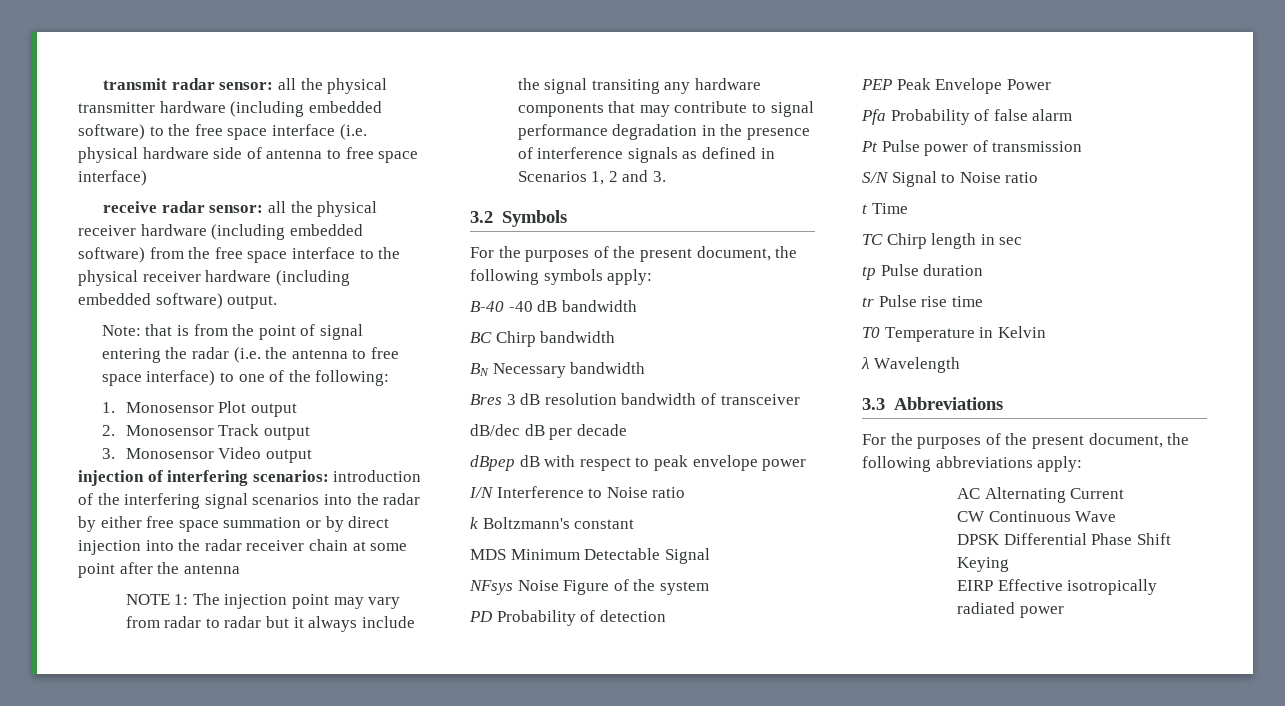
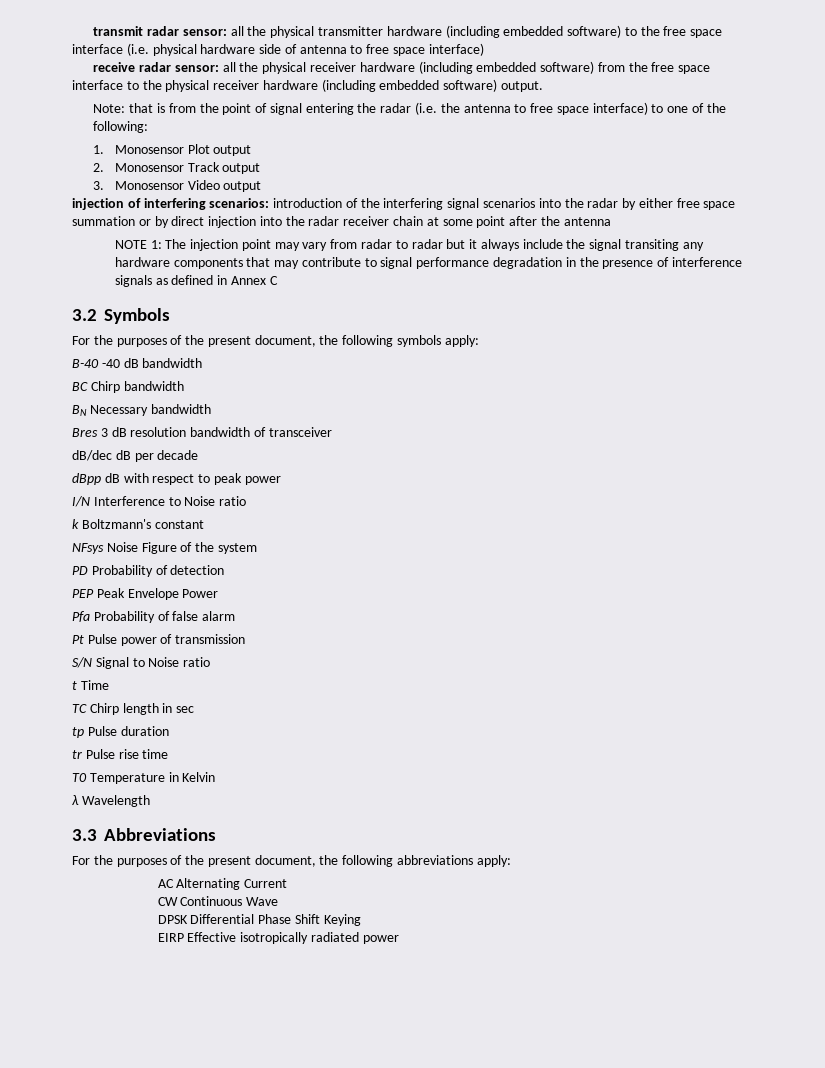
- NOTE 1: The injection point may vary from radar to radar but it always include the signal transiting any hardware components that may contribute to signal performance degradation in the presence of interference signals as defined in Scenarios 1, 2 and 3.
+ NOTE 1: The injection point may vary from radar to radar but it always include the signal transiting any hardware components that may contribute to signal performance degradation in the presence of interference signals as defined in Annex C
- dBpep dB with respect to peak envelope power
+ dBpp dB with respect to peak power
- MDS Minimum Detectable Signal

